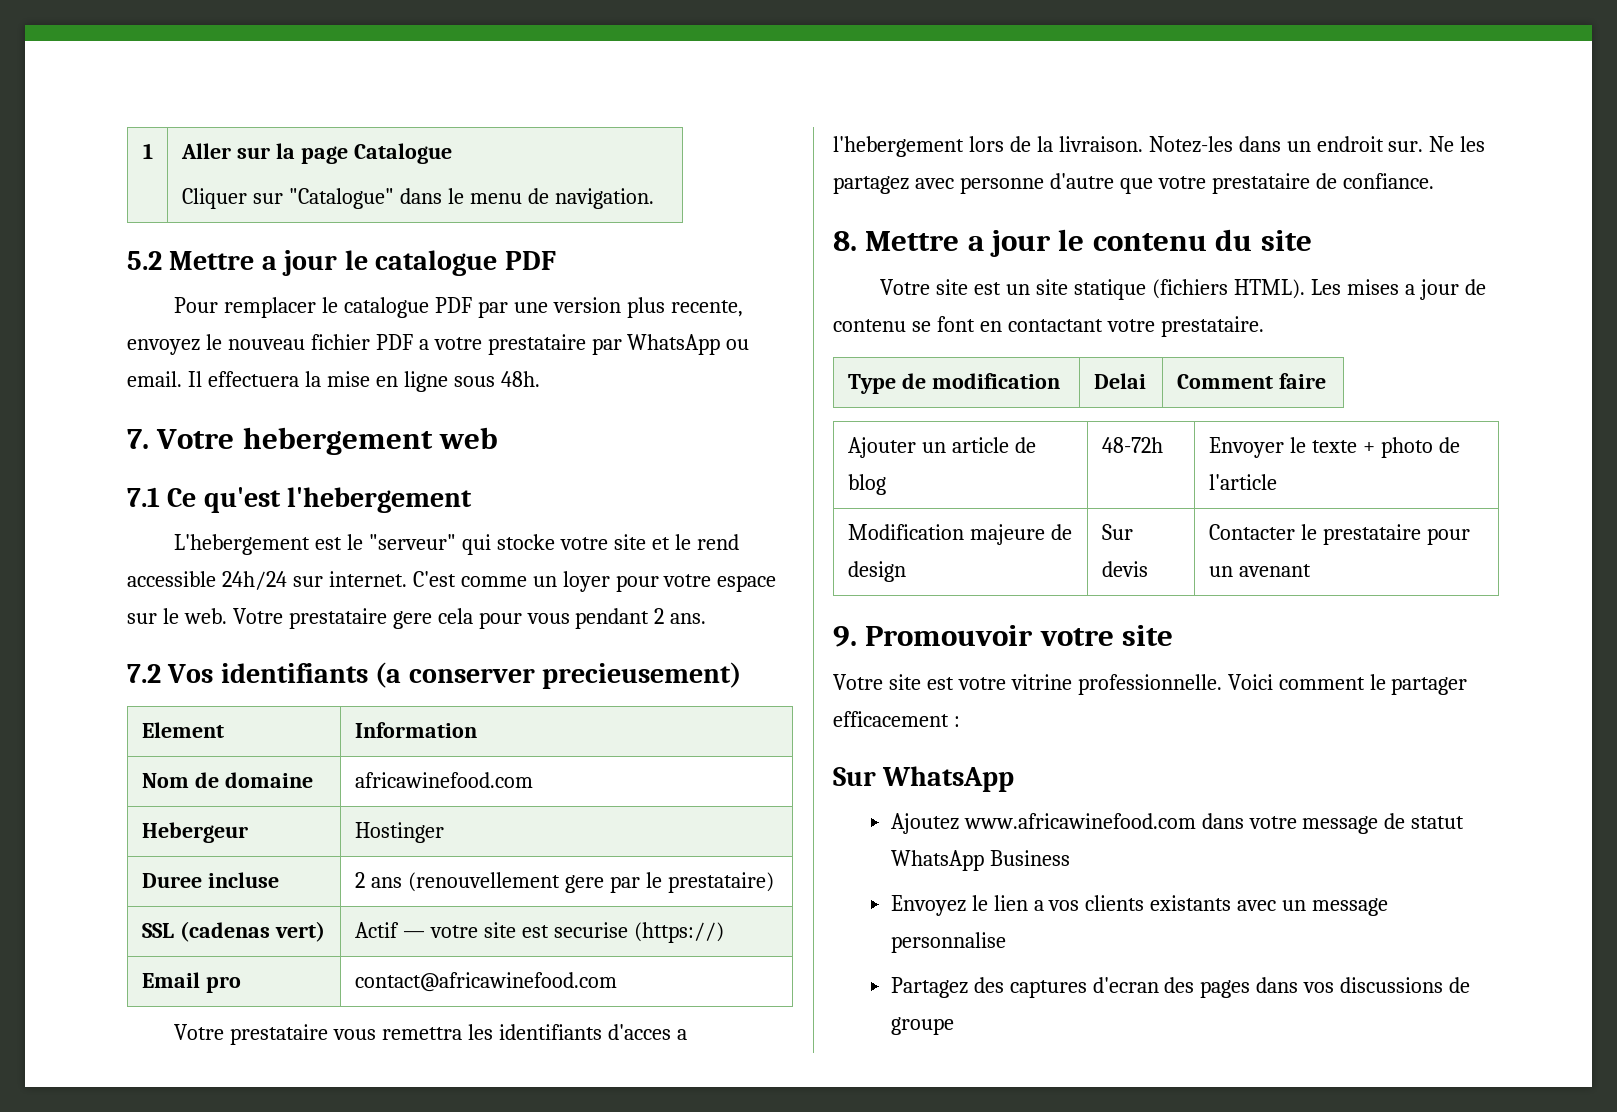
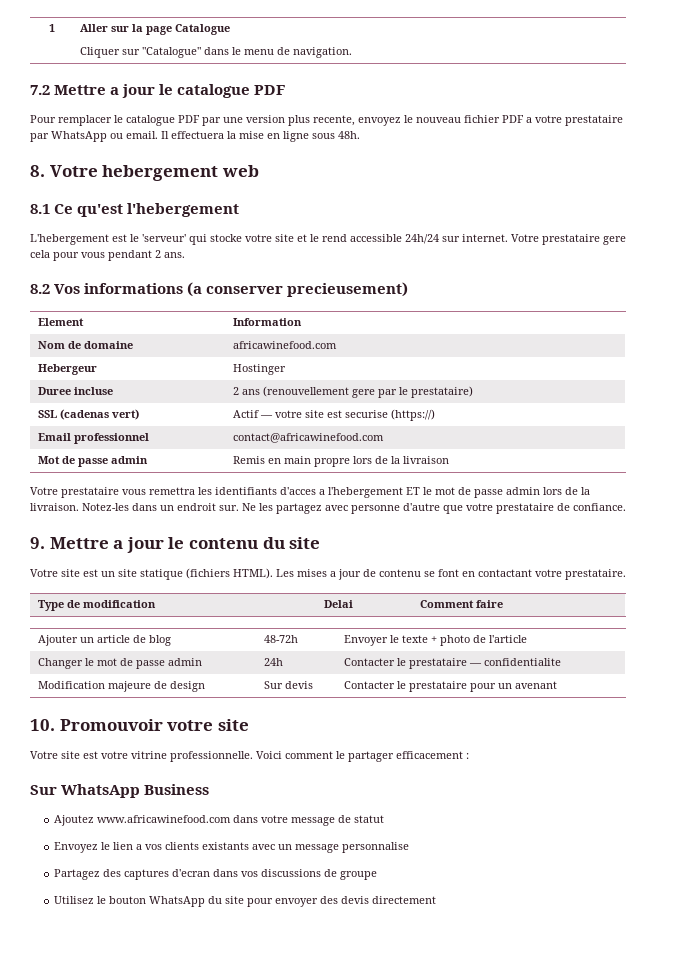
- 5.2 Mettre a jour le catalogue PDF
+ 7.2 Mettre a jour le catalogue PDF
- 7. Votre hebergement web
+ 8. Votre hebergement web
- 7.1 Ce qu'est l'hebergement
+ 8.1 Ce qu'est l'hebergement
- L'hebergement est le "serveur" qui stocke votre site et le rend accessible 24h/24 sur internet.
+ L'hebergement est le 'serveur' qui stocke votre site et le rend accessible 24h/24 sur internet.
- C'est comme un loyer pour votre espace sur le web.
- 7.2 Vos identifiants (a conserver precieusement)
+ 8.2 Vos informations (a conserver precieusement)
- Email pro | contact@africawinefood.com
+ Email professionnel | contact@africawinefood.com
+ Mot de passe admin | Remis en main propre lors de la livraison
- Votre prestataire vous remettra les identifiants d'acces a l'hebergement lors de la livraison.
+ Votre prestataire vous remettra les identifiants d'acces a l'hebergement ET le mot de passe admin lors de la livraison.
- 8. Mettre a jour le contenu du site
+ 9. Mettre a jour le contenu du site
+ Changer le mot de passe admin | 24h | Contacter le prestataire — confidentialite
- 9. Promouvoir votre site
+ 10. Promouvoir votre site
- Sur WhatsApp
+ Sur WhatsApp Business
- Ajoutez www.africawinefood.com dans votre message de statut WhatsApp Business
+ Ajoutez www.africawinefood.com dans votre message de statut
- Partagez des captures d'ecran des pages dans vos discussions de groupe
+ Partagez des captures d'ecran dans vos discussions de groupe
+ Utilisez le bouton WhatsApp du site pour envoyer des devis directement

